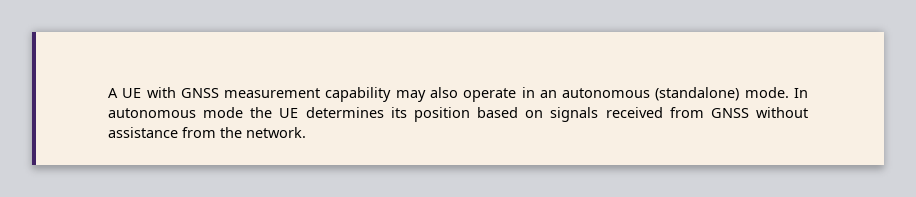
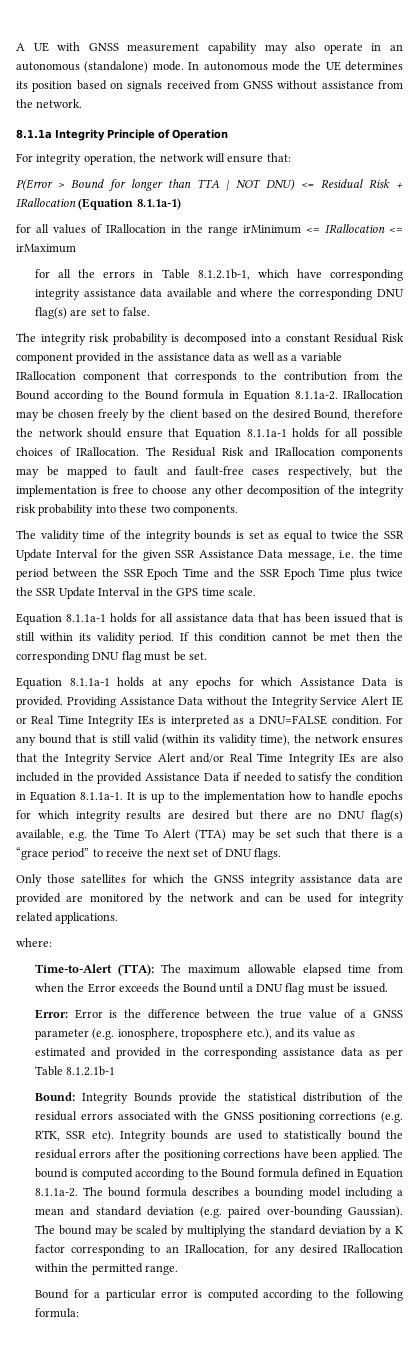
+ 8.1.1a Integrity Principle of Operation
+ For integrity operation, the network will ensure that:
+ P(Error > Bound for longer than TTA | NOT DNU) <= Residual Risk + IRallocation (Equation 8.1.1a-1)
+ for all values of IRallocation in the range irMinimum <= IRallocation <= irMaximum
+ for all the errors in Table 8.1.2.1b-1, which have corresponding integrity assistance data available and where the corresponding DNU flag(s) are set to false.
+ The integrity risk probability is decomposed into a constant Residual Risk component provided in the assistance data as well as a variable IRallocation component that corresponds to the contribution from the Bound according to the Bound formula in Equation 8.1.1a-2. IRallocation may be chosen freely by the client based on the desired Bound, therefore the network should ensure that Equation 8.1.1a-1 holds for all possible choices of IRallocation. The Residual Risk and IRallocation components may be mapped to fault and fault-free cases respectively, but the implementation is free to choose any other decomposition of the integrity risk probability into these two components.
+ The validity time of the integrity bounds is set as equal to twice the SSR Update Interval for the given SSR Assistance Data message, i.e. the time period between the SSR Epoch Time and the SSR Epoch Time plus twice the SSR Update Interval in the GPS time scale.
+ Equation 8.1.1a-1 holds for all assistance data that has been issued that is still within its validity period. If this condition cannot be met then the corresponding DNU flag must be set.
+ Equation 8.1.1a-1 holds at any epochs for which Assistance Data is provided. Providing Assistance Data without the Integrity Service Alert IE or Real Time Integrity IEs is interpreted as a DNU=FALSE condition. For any bound that is still valid (within its validity time), the network ensures that the Integrity Service Alert and/or Real Time Integrity IEs are also included in the provided Assistance Data if needed to satisfy the condition in Equation 8.1.1a-1. It is up to the implementation how to handle epochs for which integrity results are desired but there are no DNU flag(s) available, e.g. the Time To Alert (TTA) may be set such that there is a “grace period” to receive the next set of DNU flags.
+ Only those satellites for which the GNSS integrity assistance data are provided are monitored by the network and can be used for integrity related applications.
+ where:
+ Time-to-Alert (TTA): The maximum allowable elapsed time from when the Error exceeds the Bound until a DNU flag must be issued.
+ Error: Error is the difference between the true value of a GNSS parameter (e.g. ionosphere, troposphere etc.), and its value as estimated and provided in the corresponding assistance data as per Table 8.1.2.1b-1
+ Bound: Integrity Bounds provide the statistical distribution of the residual errors associated with the GNSS positioning corrections (e.g. RTK, SSR etc). Integrity bounds are used to statistically bound the residual errors after the positioning corrections have been applied. The bound is computed according to the Bound formula defined in Equation 8.1.1a-2. The bound formula describes a bounding model including a mean and standard deviation (e.g. paired over-bounding Gaussian). The bound may be scaled by multiplying the standard deviation by a K factor corresponding to an IRallocation, for any desired IRallocation within the permitted range.
+ Bound for a particular error is computed according to the following formula:

